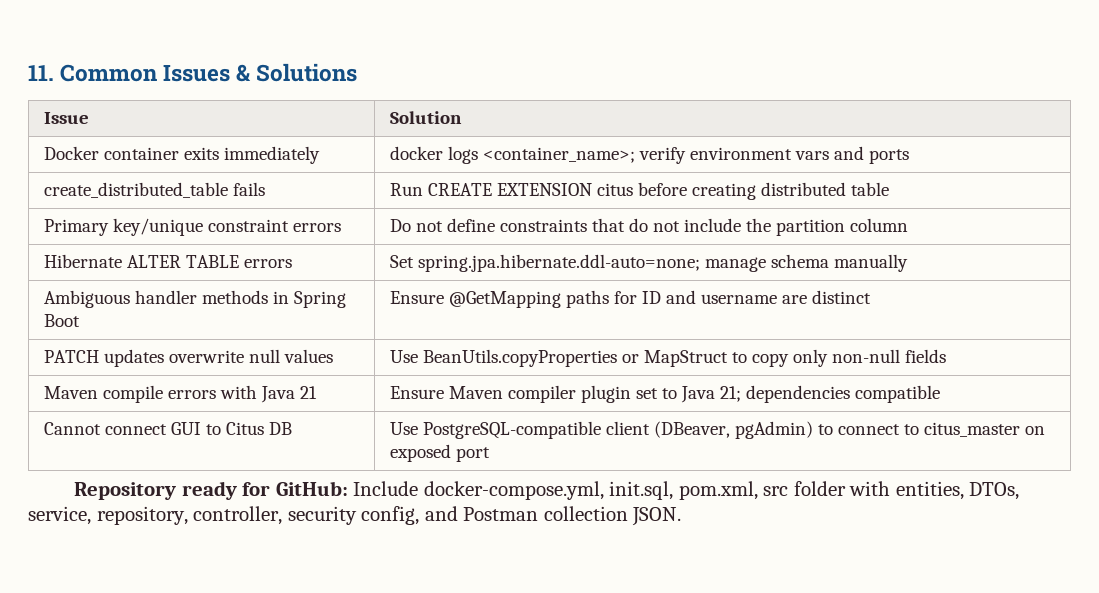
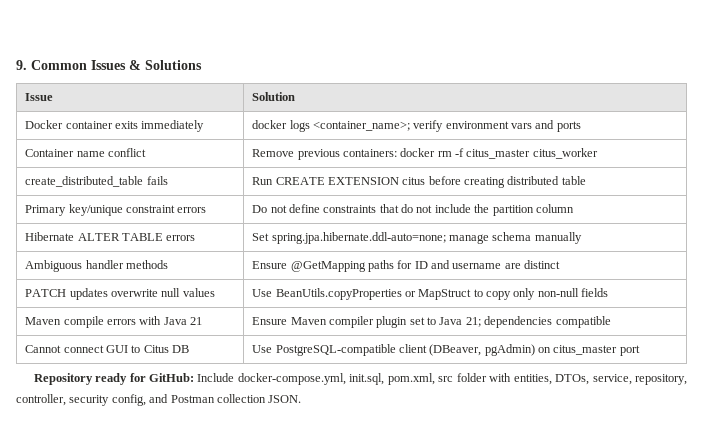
- 11. Common Issues & Solutions
+ 9. Common Issues & Solutions
+ Container name conflict | Remove previous containers: docker rm -f citus_master citus_worker
- Ambiguous handler methods in Spring Boot | Ensure @GetMapping paths for ID and username are distinct
+ Ambiguous handler methods | Ensure @GetMapping paths for ID and username are distinct
- Cannot connect GUI to Citus DB | Use PostgreSQL-compatible client (DBeaver, pgAdmin) to connect to citus_master on exposed port
+ Cannot connect GUI to Citus DB | Use PostgreSQL-compatible client (DBeaver, pgAdmin) on citus_master port

